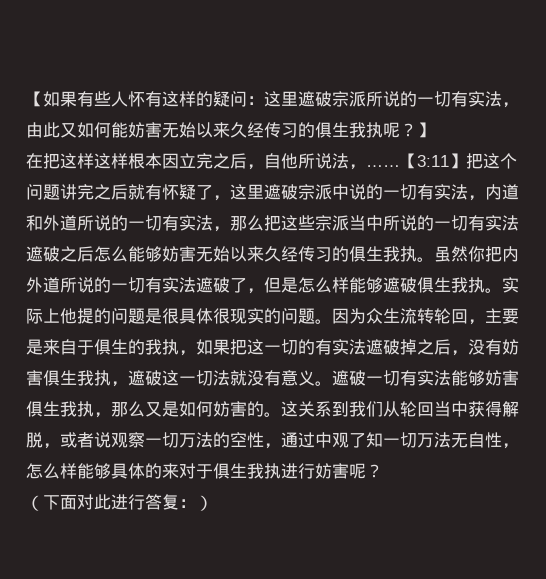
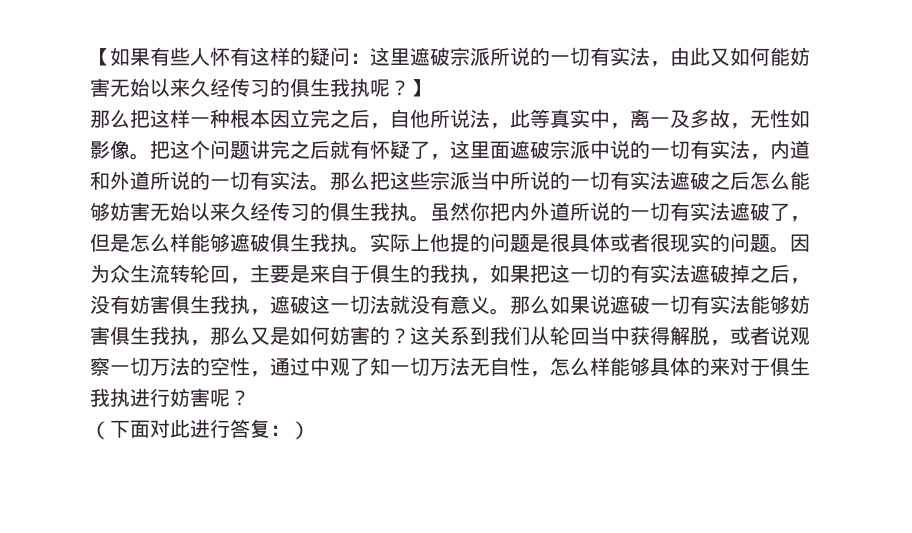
- 在把这样这样根本因立完之后，自他所说法，……【3:11】把这个问题讲完之后就有怀疑了，这里遮破宗派中说的一切有实法，内道和外道所说的一切有实法，那么把这些宗派当中所说的一切有实法遮破之后怎么能够妨害无始以来久经传习的俱生我执。
+ 那么把这样一种根本因立完之后，自他所说法，此等真实中，离一及多故，无性如影像。把这个问题讲完之后就有怀疑了，这里面遮破宗派中说的一切有实法，内道和外道所说的一切有实法。那么把这些宗派当中所说的一切有实法遮破之后怎么能够妨害无始以来久经传习的俱生我执。
- 实际上他提的问题是很具体很现实的问题。
+ 实际上他提的问题是很具体或者很现实的问题。
- 遮破一切有实法能够妨害俱生我执，那么又是如何妨害的。
+ 那么如果说遮破一切有实法能够妨害俱生我执，那么又是如何妨害的？

